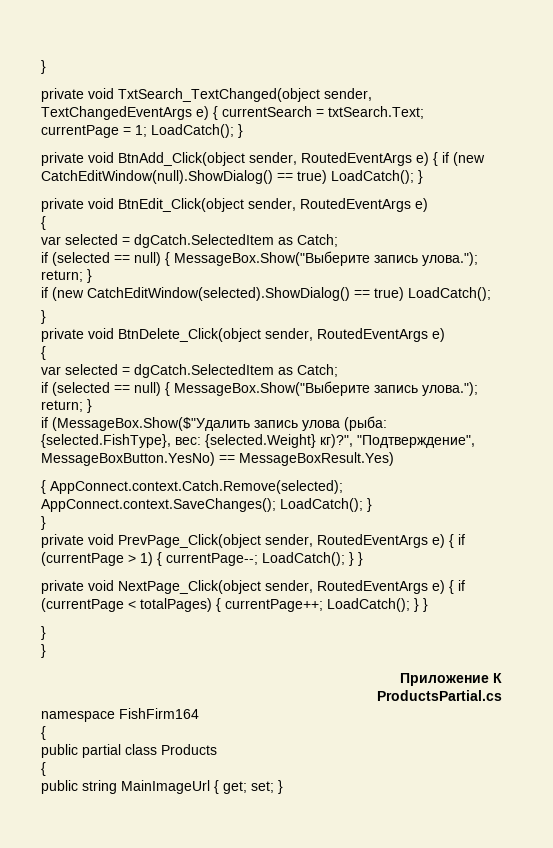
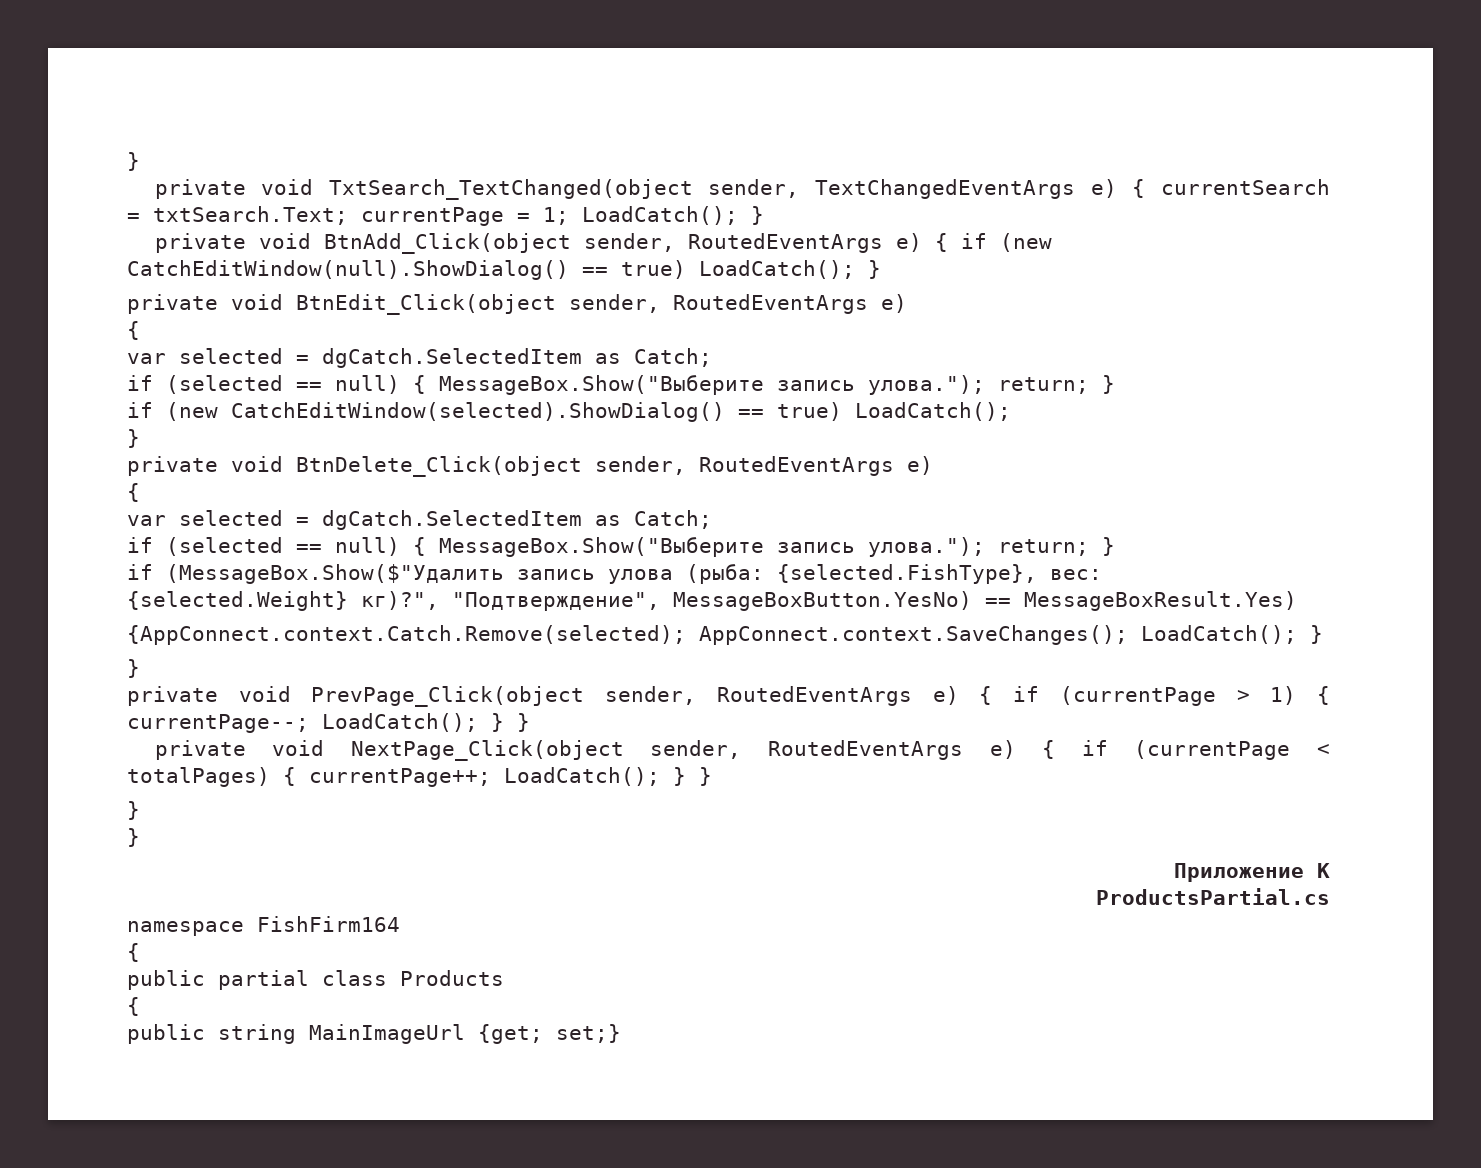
- { AppConnect.context.Catch.Remove(selected); AppConnect.context.SaveChanges(); LoadCatch(); }
+ {AppConnect.context.Catch.Remove(selected); AppConnect.context.SaveChanges(); LoadCatch(); }
- public string MainImageUrl { get; set; }
+ public string MainImageUrl {get; set;}

